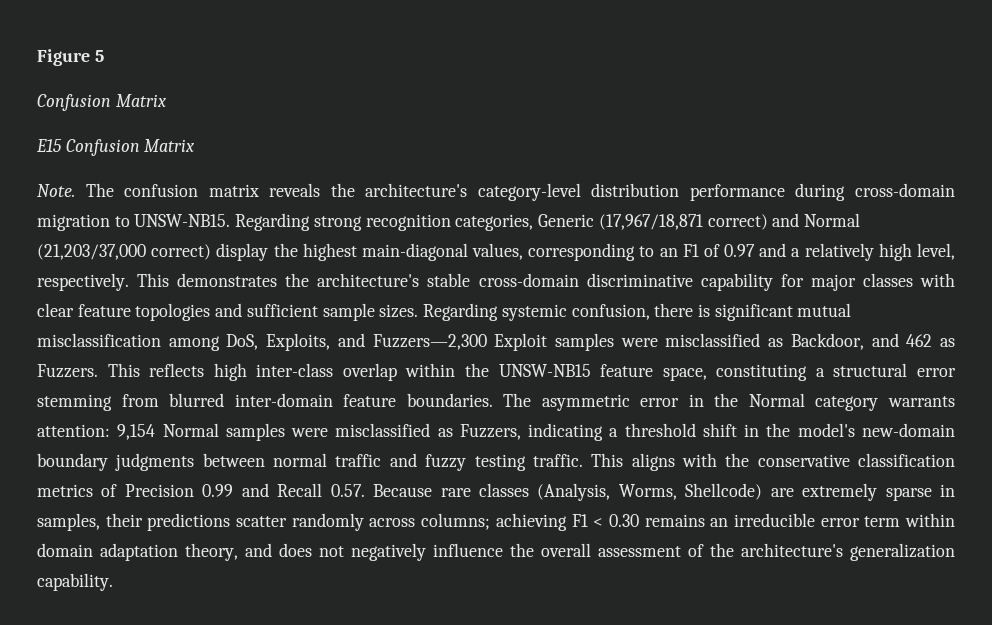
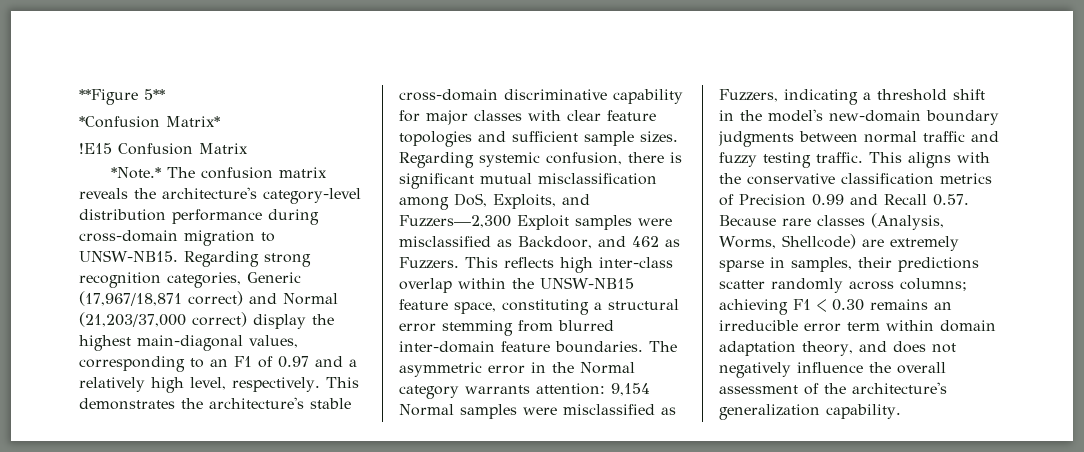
- Figure 5
- Confusion Matrix
- E15 Confusion Matrix
- Note. The confusion matrix reveals the architecture's category-level distribution performance during cross-domain migration to UNSW-NB15.
+ **Figure 5**
+ *Confusion Matrix*
+ !E15 Confusion Matrix
+ *Note.* The confusion matrix reveals the architecture's category-level distribution performance during cross-domain migration to UNSW-NB15.

